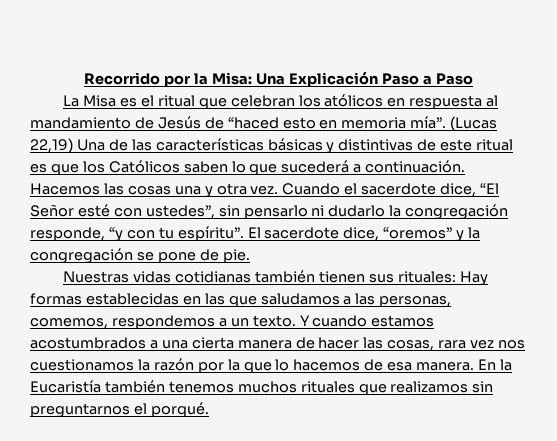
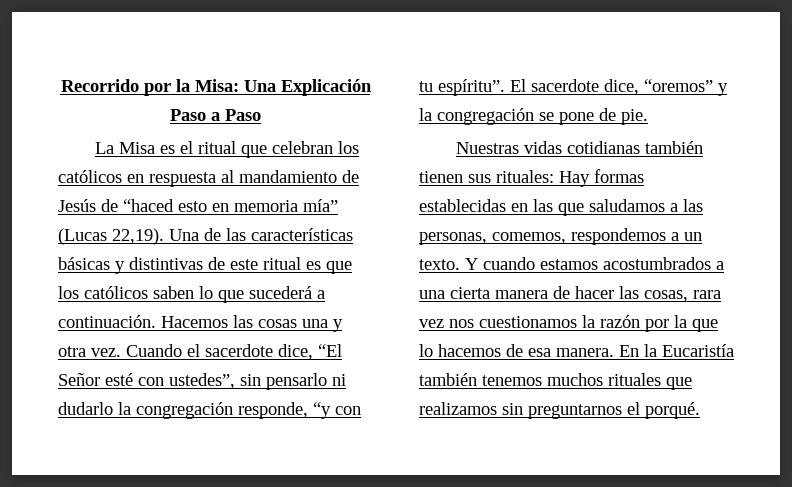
- La Misa es el ritual que celebran los atólicos en respuesta al mandamiento de Jesús de “haced esto en memoria mía”. (Lucas 22,19) Una de las características básicas y distintivas de este ritual es que los Católicos saben lo que sucederá a continuación.
+ La Misa es el ritual que celebran los católicos en respuesta al mandamiento de Jesús de “haced esto en memoria mía” (Lucas 22,19). Una de las características básicas y distintivas de este ritual es que los católicos saben lo que sucederá a continuación.

